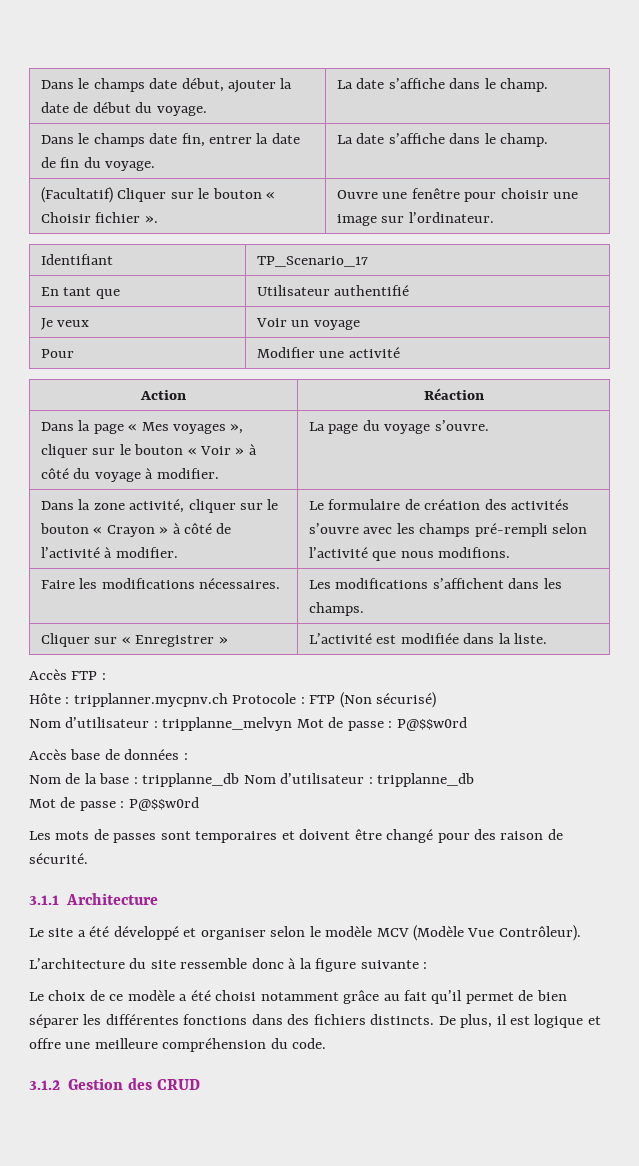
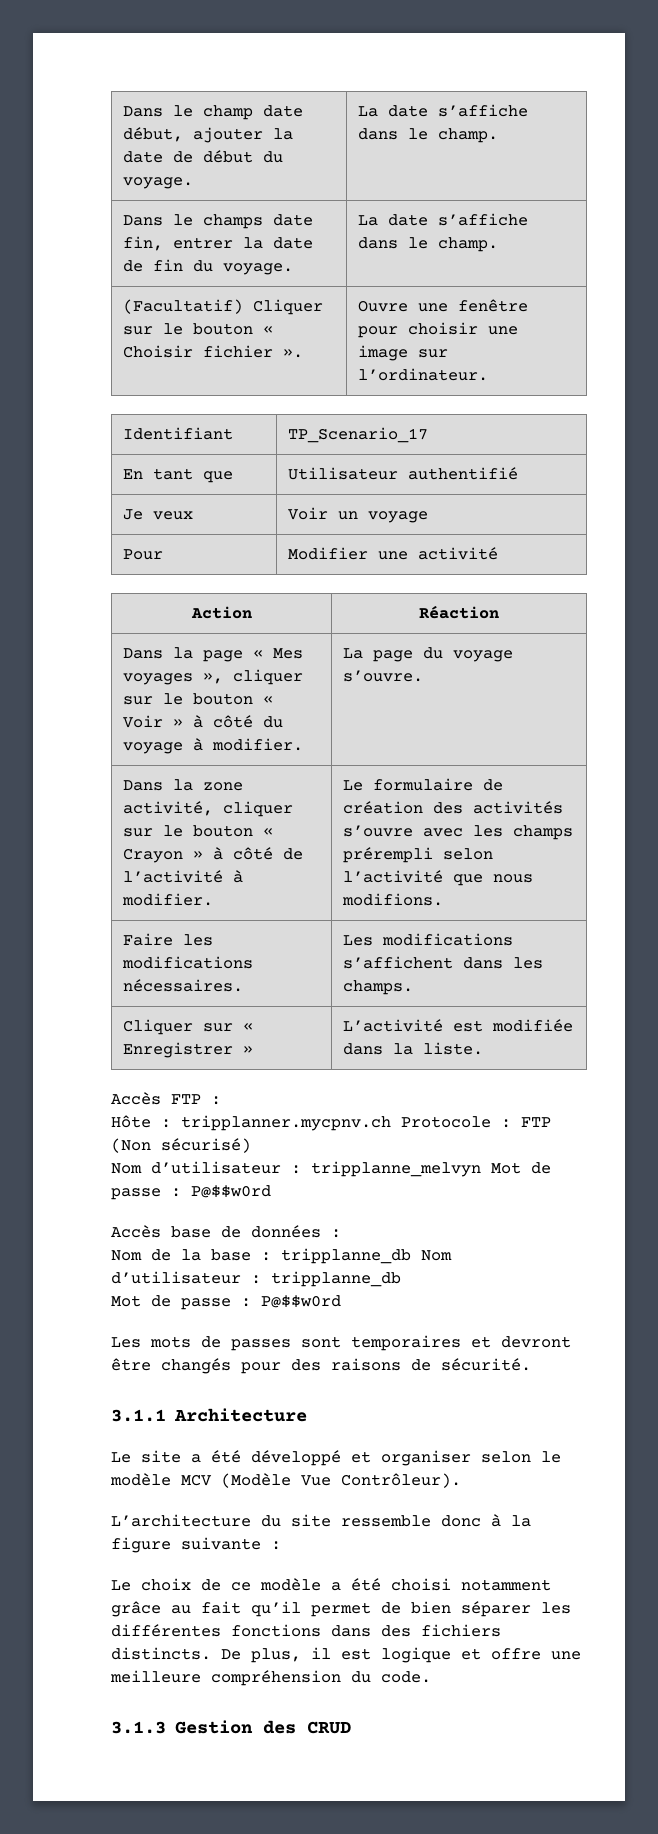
- Dans le champs date début, ajouter la date de début du voyage. | La date s’affiche dans le champ.
+ Dans le champ date début, ajouter la date de début du voyage. | La date s’affiche dans le champ.
- Dans la zone activité, cliquer sur le bouton « Crayon » à côté de l’activité à modifier. | Le formulaire de création des activités s’ouvre avec les champs pré-rempli selon l’activité que nous modifions.
+ Dans la zone activité, cliquer sur le bouton « Crayon » à côté de l’activité à modifier. | Le formulaire de création des activités s’ouvre avec les champs prérempli selon l’activité que nous modifions.
- Les mots de passes sont temporaires et doivent être changé pour des raison de sécurité.
+ Les mots de passes sont temporaires et devront être changés pour des raisons de sécurité.
- 3.1.2 Gestion des CRUD
+ 3.1.3 Gestion des CRUD

